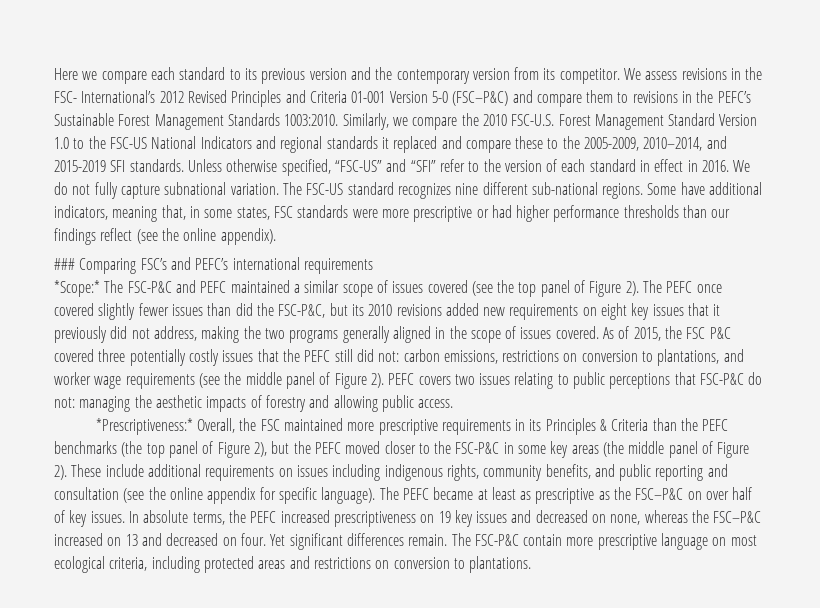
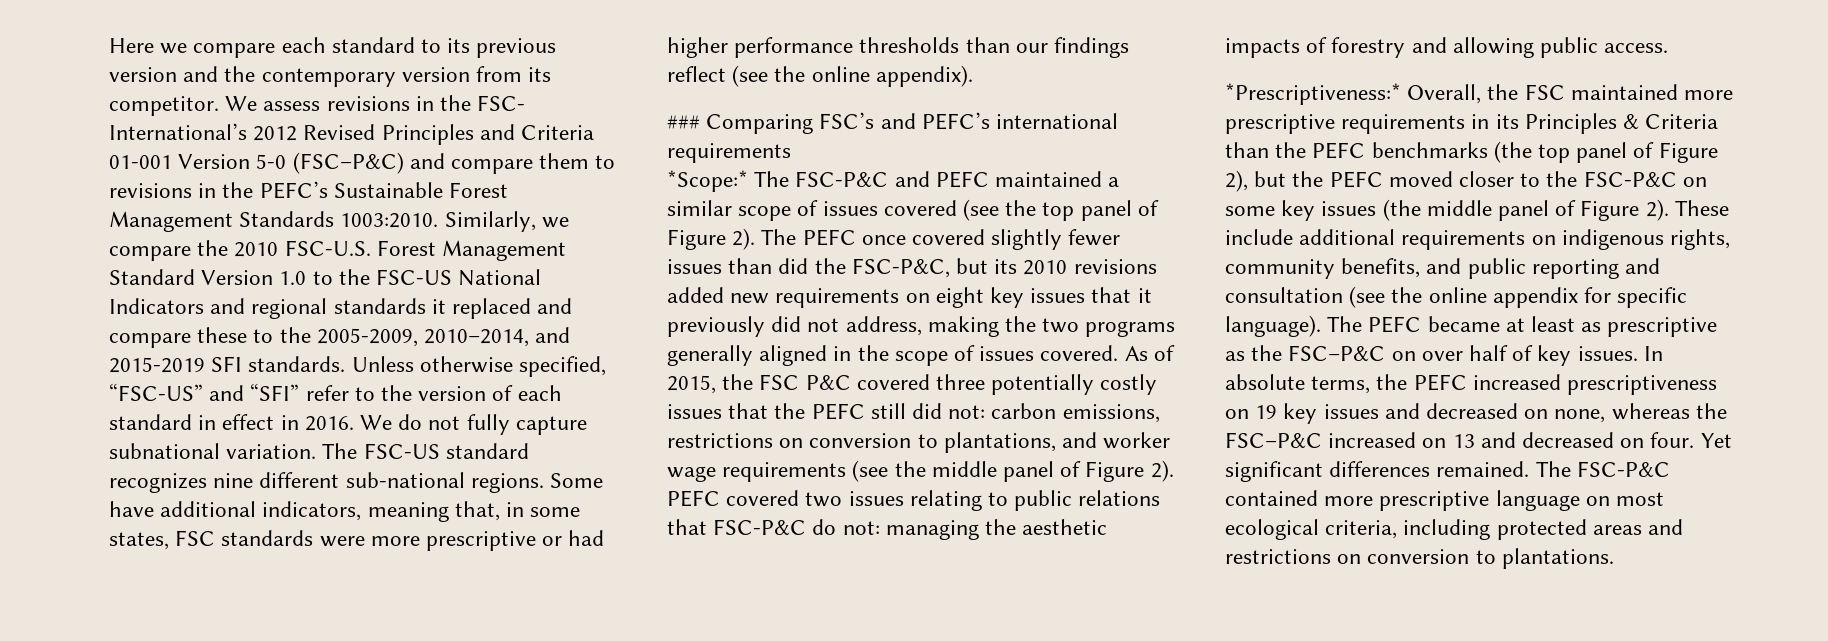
- PEFC covers two issues relating to public perceptions that FSC-P&C do not: managing the aesthetic impacts of forestry and allowing public access.
+ PEFC covered two issues relating to public relations that FSC-P&C do not: managing the aesthetic impacts of forestry and allowing public access.
- *Prescriptiveness:* Overall, the FSC maintained more prescriptive requirements in its Principles & Criteria than the PEFC benchmarks (the top panel of Figure 2), but the PEFC moved closer to the FSC-P&C in some key areas (the middle panel of Figure 2).
+ *Prescriptiveness:* Overall, the FSC maintained more prescriptive requirements in its Principles & Criteria than the PEFC benchmarks (the top panel of Figure 2), but the PEFC moved closer to the FSC-P&C on some key issues (the middle panel of Figure 2).
- These include additional requirements on issues including indigenous rights, community benefits, and public reporting and consultation (see the online appendix for specific language).
+ These include additional requirements on indigenous rights, community benefits, and public reporting and consultation (see the online appendix for specific language).
- Yet significant differences remain. The FSC-P&C contain more prescriptive language on most ecological criteria, including protected areas and restrictions on conversion to plantations.
+ Yet significant differences remained. The FSC-P&C contained more prescriptive language on most ecological criteria, including protected areas and restrictions on conversion to plantations.

